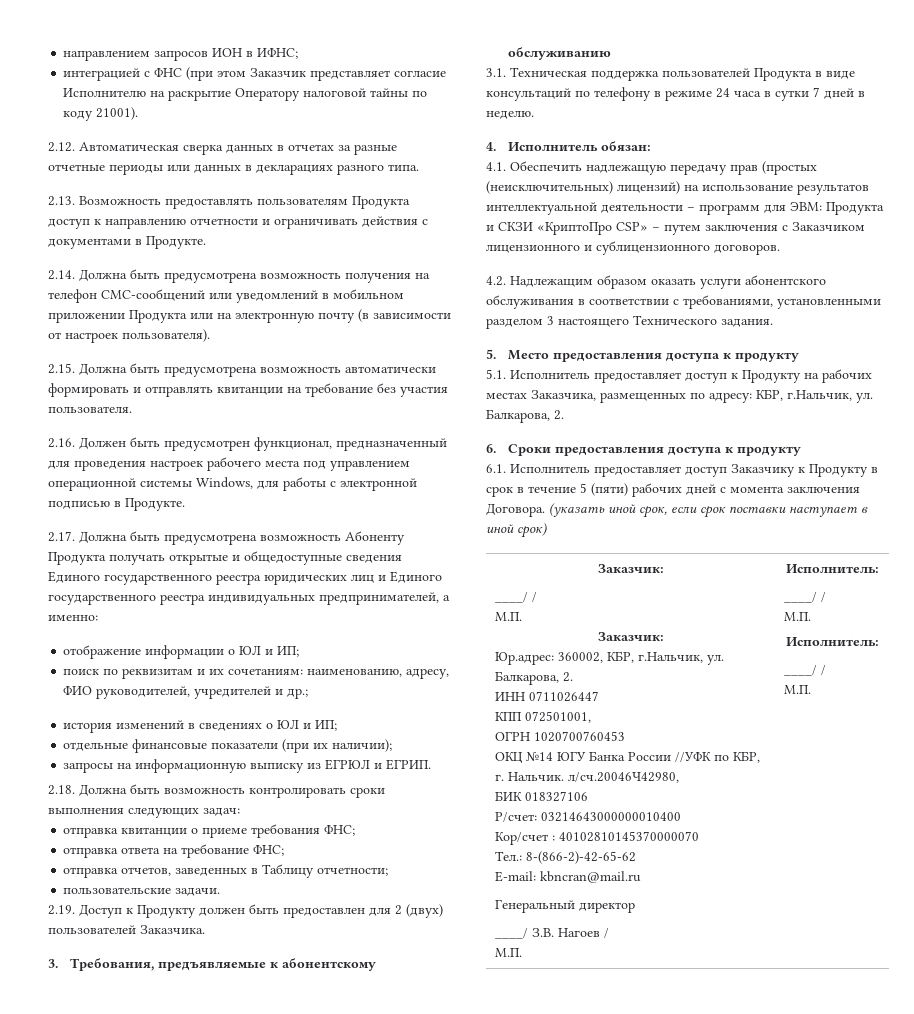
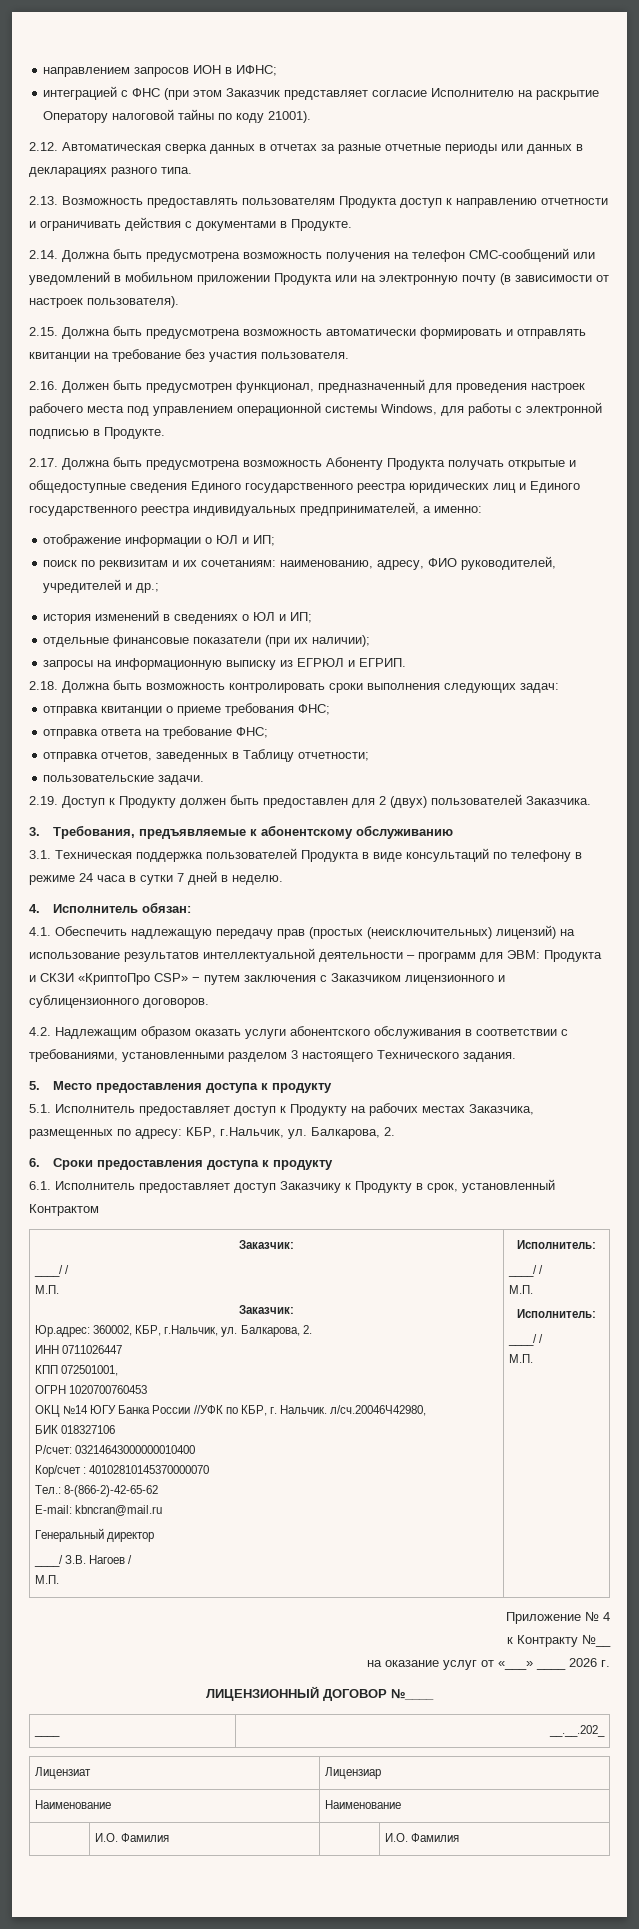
- 6.1. Исполнитель предоставляет доступ Заказчику к Продукту в срок в течение 5 (пяти) рабочих дней с момента заключения Договора. (указать иной срок, если срок поставки наступает в иной срок)
+ 6.1. Исполнитель предоставляет доступ Заказчику к Продукту в срок, установленный Контрактом
+ Приложение № 4
+ к Контракту №__
+ на оказание услуг от «___» ____ 2026 г.
+ ЛИЦЕНЗИОННЫЙ ДОГОВОР №____
+ ____ | __.__.202_
+ Лицензиат | Лицензиар
+ Наименование | Наименование
+ | И.О. Фамилия | | И.О. Фамилия

